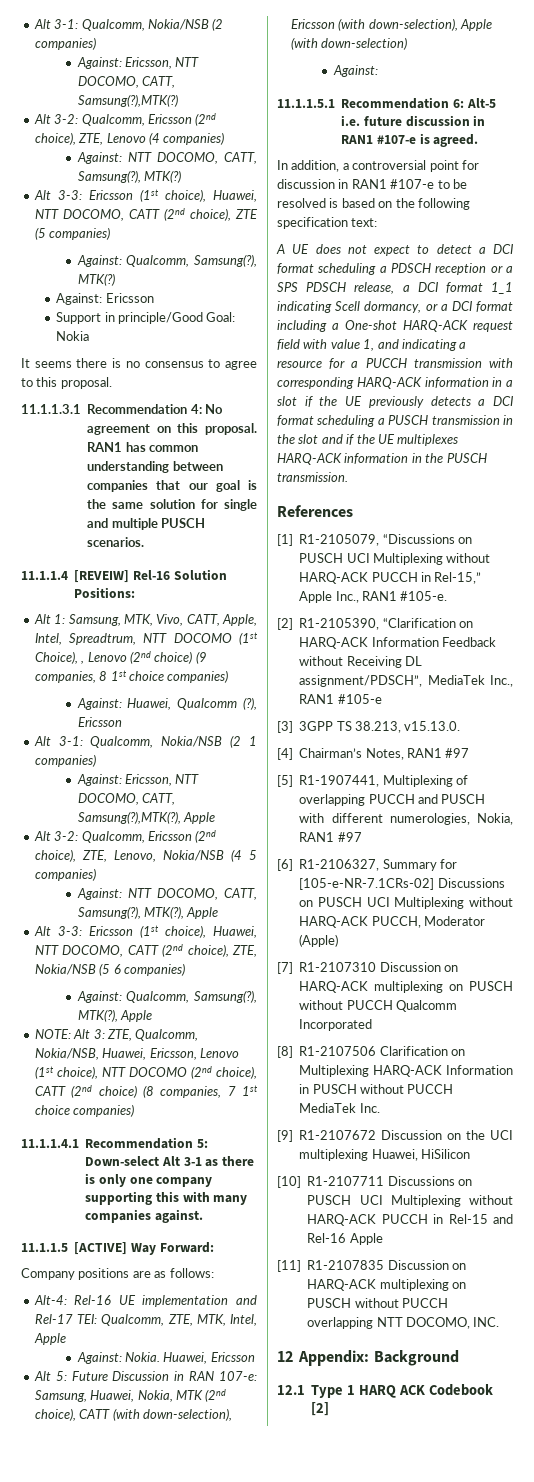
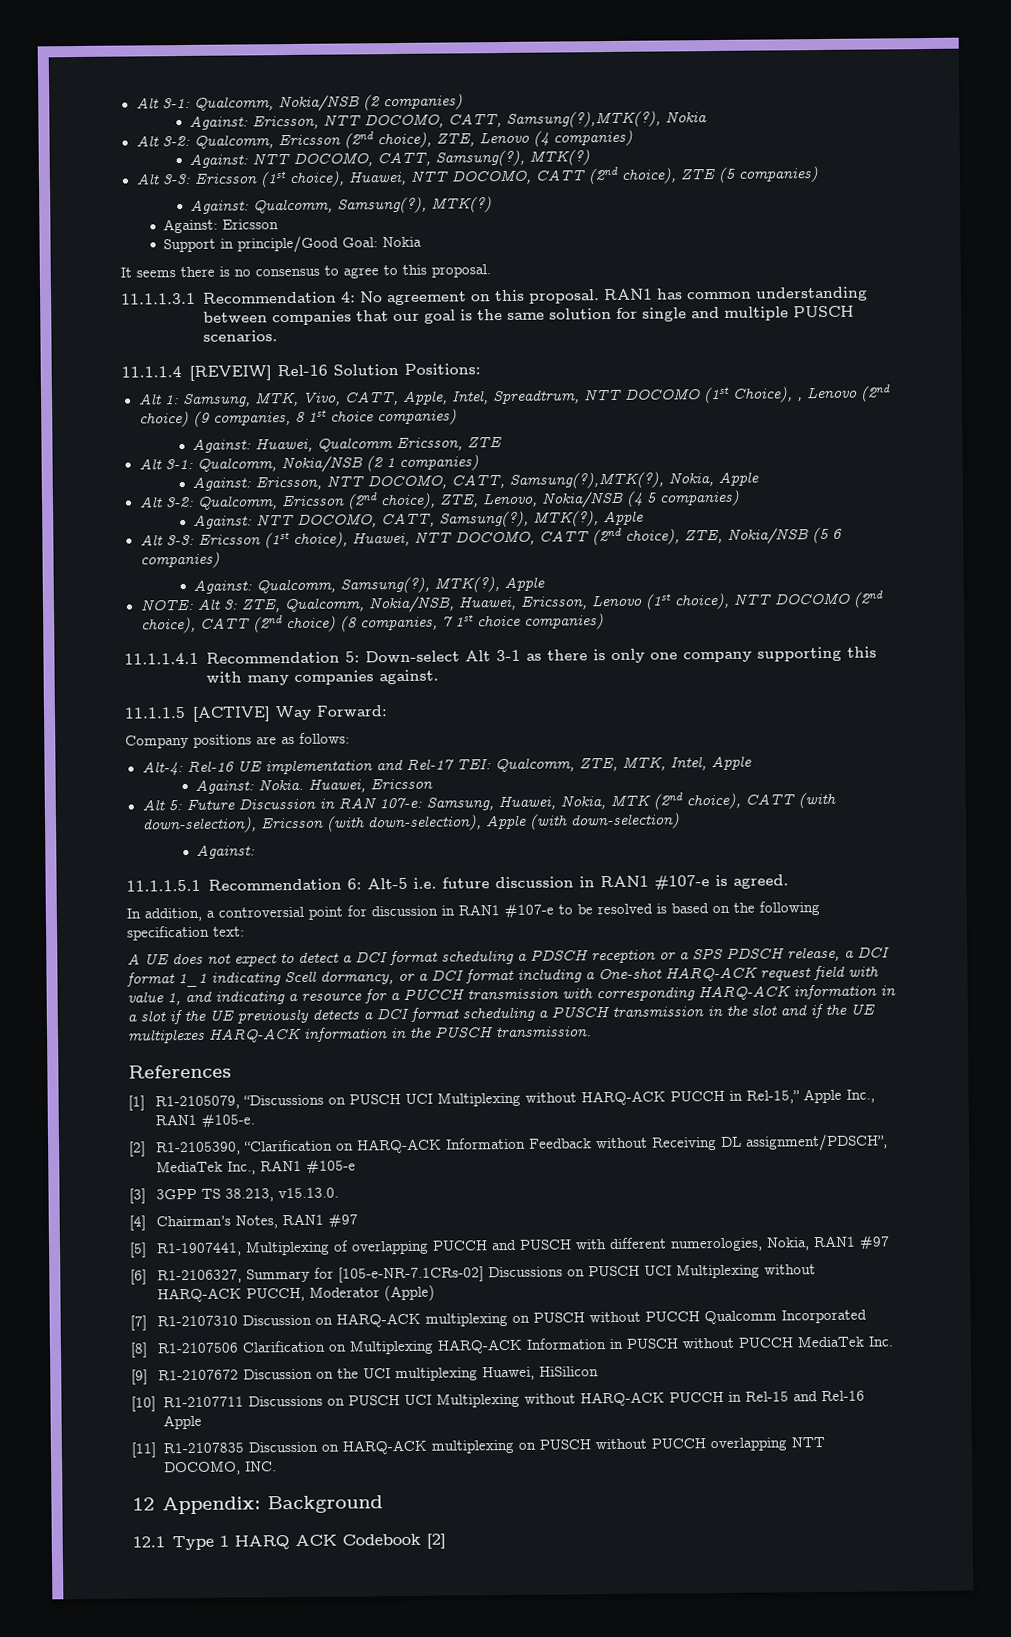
- Against: Ericsson, NTT DOCOMO, CATT, Samsung(?),MTK(?)
+ Against: Ericsson, NTT DOCOMO, CATT, Samsung(?),MTK(?), Nokia
- Against: Huawei, Qualcomm (?), Ericsson
+ Against: Huawei, Qualcomm Ericsson, ZTE
- Against: Ericsson, NTT DOCOMO, CATT, Samsung(?),MTK(?), Apple
+ Against: Ericsson, NTT DOCOMO, CATT, Samsung(?),MTK(?), Nokia, Apple

